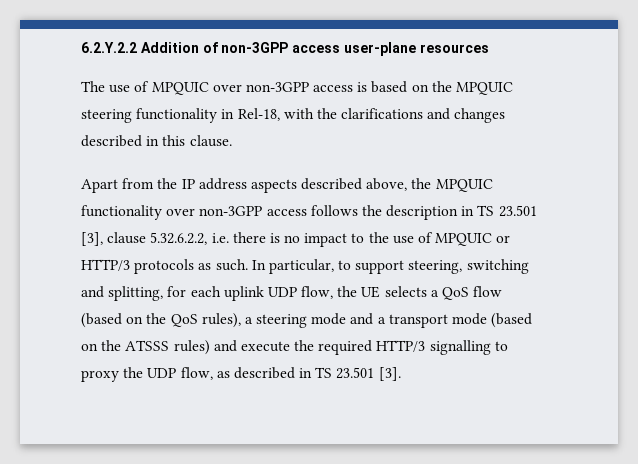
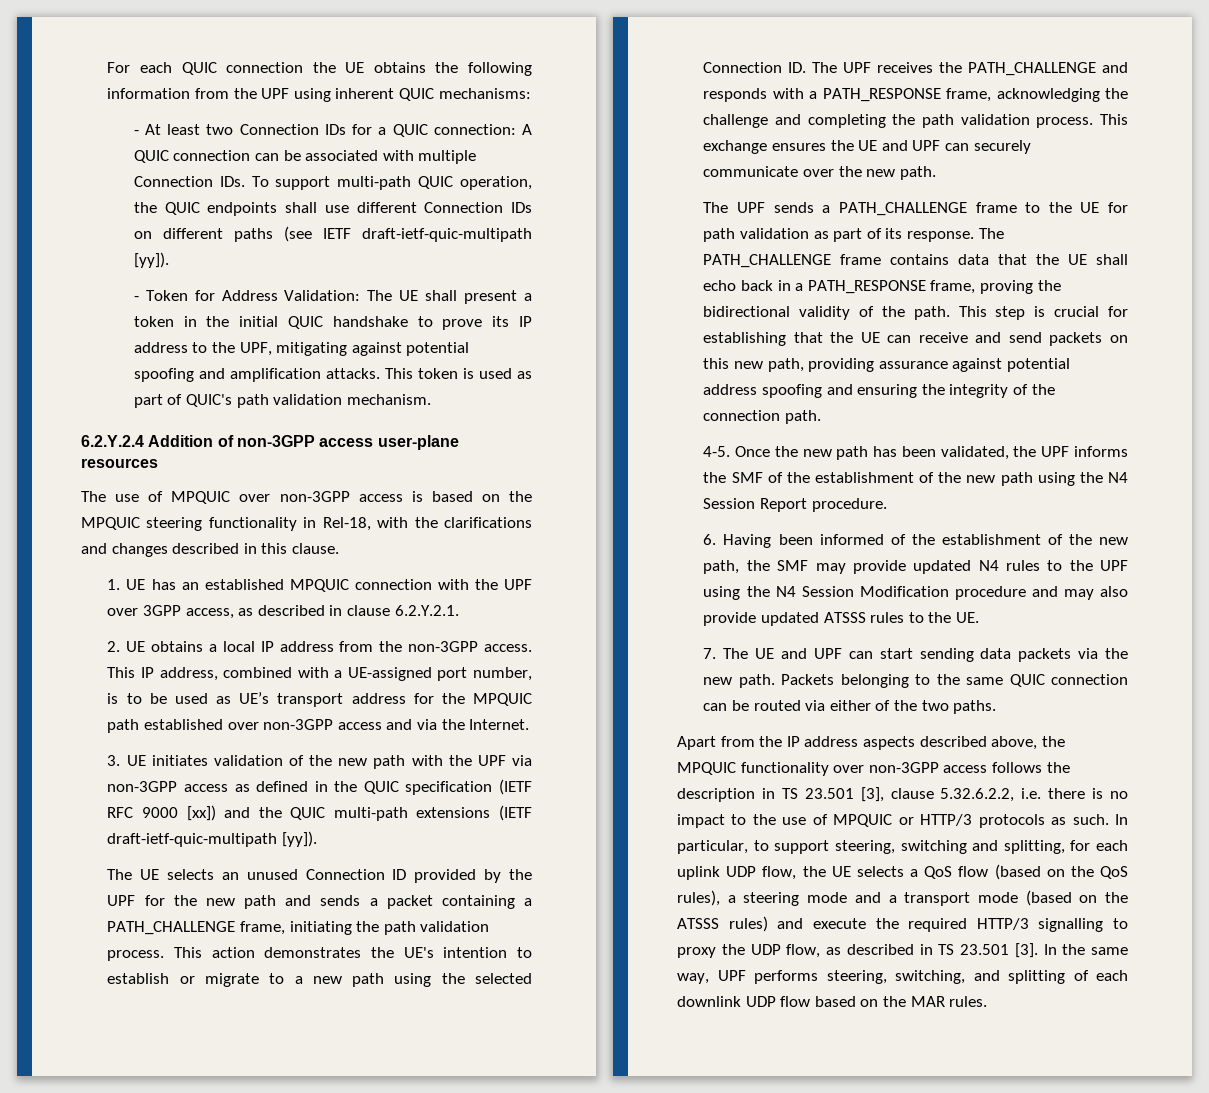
- 6.2.Y.2.2 Addition of non-3GPP access user-plane resources
+ For each QUIC connection the UE obtains the following information from the UPF using inherent QUIC mechanisms:
+ - At least two Connection IDs for a QUIC connection: A QUIC connection can be associated with multiple Connection IDs. To support multi-path QUIC operation, the QUIC endpoints shall use different Connection IDs on different paths (see IETF draft-ietf-quic-multipath [yy]).
+ - Token for Address Validation: The UE shall present a token in the initial QUIC handshake to prove its IP address to the UPF, mitigating against potential spoofing and amplification attacks. This token is used as part of QUIC's path validation mechanism.
+ 6.2.Y.2.4 Addition of non-3GPP access user-plane resources
+ 1. UE has an established MPQUIC connection with the UPF over 3GPP access, as described in clause 6.2.Y.2.1.
+ 2. UE obtains a local IP address from the non-3GPP access. This IP address, combined with a UE-assigned port number, is to be used as UE’s transport address for the MPQUIC path established over non-3GPP access and via the Internet.
+ 3. UE initiates validation of the new path with the UPF via non-3GPP access as defined in the QUIC specification (IETF RFC 9000 [xx]) and the QUIC multi-path extensions (IETF draft-ietf-quic-multipath [yy]).
+ The UE selects an unused Connection ID provided by the UPF for the new path and sends a packet containing a PATH_CHALLENGE frame, initiating the path validation process. This action demonstrates the UE's intention to establish or migrate to a new path using the selected Connection ID. The UPF receives the PATH_CHALLENGE and responds with a PATH_RESPONSE frame, acknowledging the challenge and completing the path validation process. This exchange ensures the UE and UPF can securely communicate over the new path.
+ The UPF sends a PATH_CHALLENGE frame to the UE for path validation as part of its response. The PATH_CHALLENGE frame contains data that the UE shall echo back in a PATH_RESPONSE frame, proving the bidirectional validity of the path. This step is crucial for establishing that the UE can receive and send packets on this new path, providing assurance against potential address spoofing and ensuring the integrity of the connection path.
+ 4-5. Once the new path has been validated, the UPF informs the SMF of the establishment of the new path using the N4 Session Report procedure.
+ 6. Having been informed of the establishment of the new path, the SMF may provide updated N4 rules to the UPF using the N4 Session Modification procedure and may also provide updated ATSSS rules to the UE.
+ 7. The UE and UPF can start sending data packets via the new path. Packets belonging to the same QUIC connection can be routed via either of the two paths.
+ In the same way, UPF performs steering, switching, and splitting of each downlink UDP flow based on the MAR rules.

